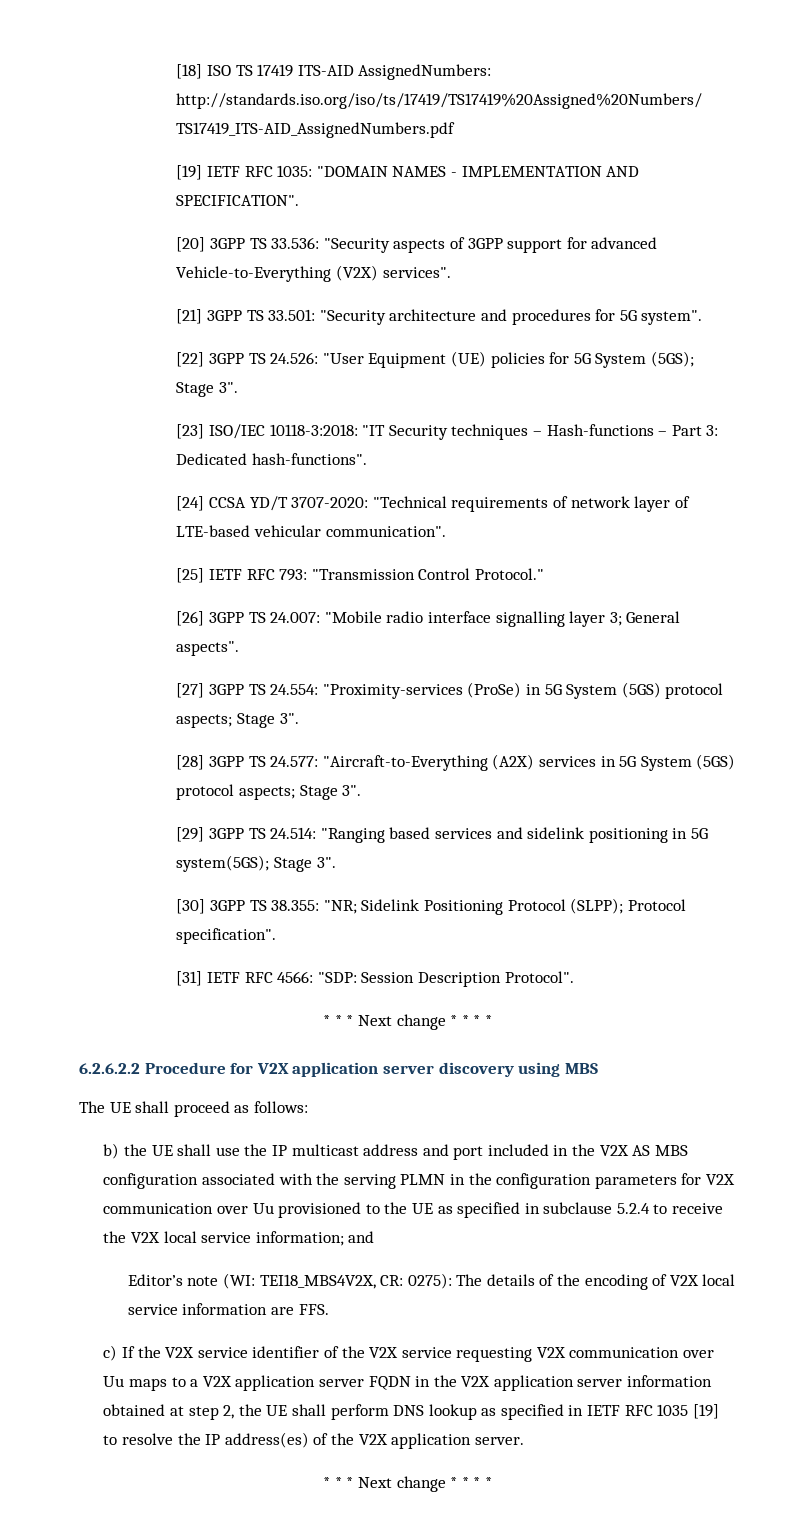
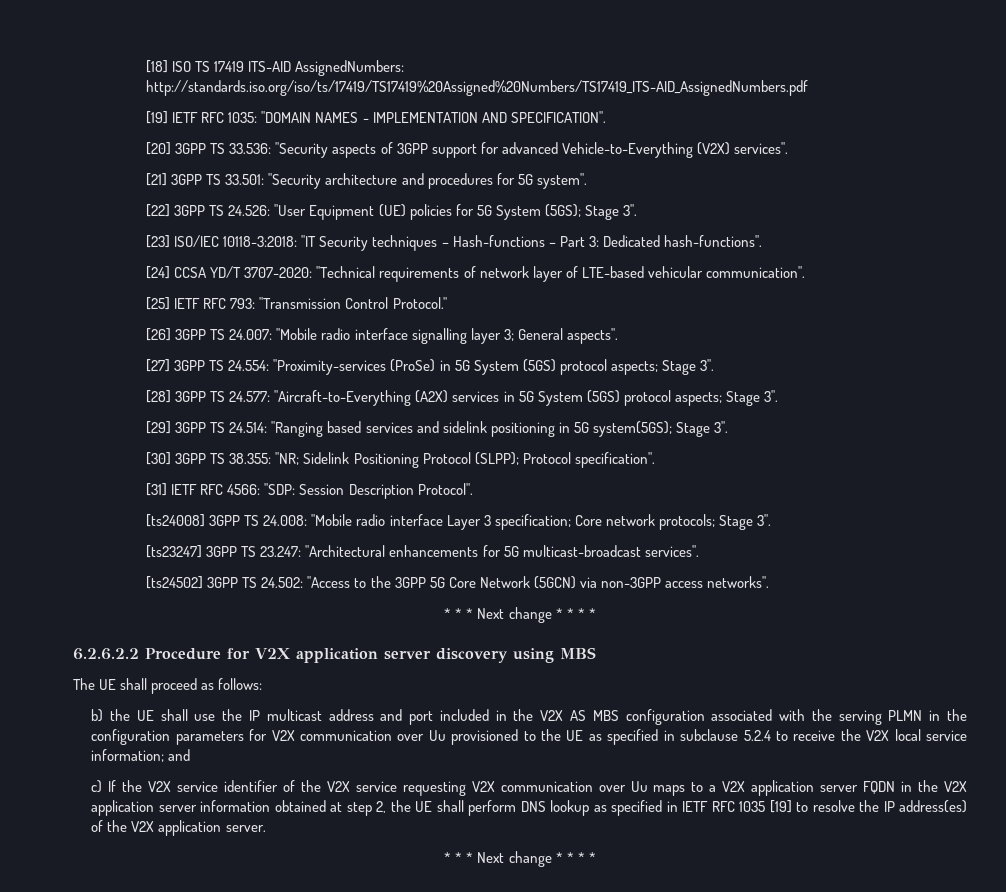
+ [ts24008] 3GPP TS 24.008: "Mobile radio interface Layer 3 specification; Core network protocols; Stage 3".
+ [ts23247] 3GPP TS 23.247: "Architectural enhancements for 5G multicast-broadcast services".
+ [ts24502] 3GPP TS 24.502: "Access to the 3GPP 5G Core Network (5GCN) via non-3GPP access networks".
- Editor’s note (WI: TEI18_MBS4V2X, CR: 0275): The details of the encoding of V2X local service information are FFS.

